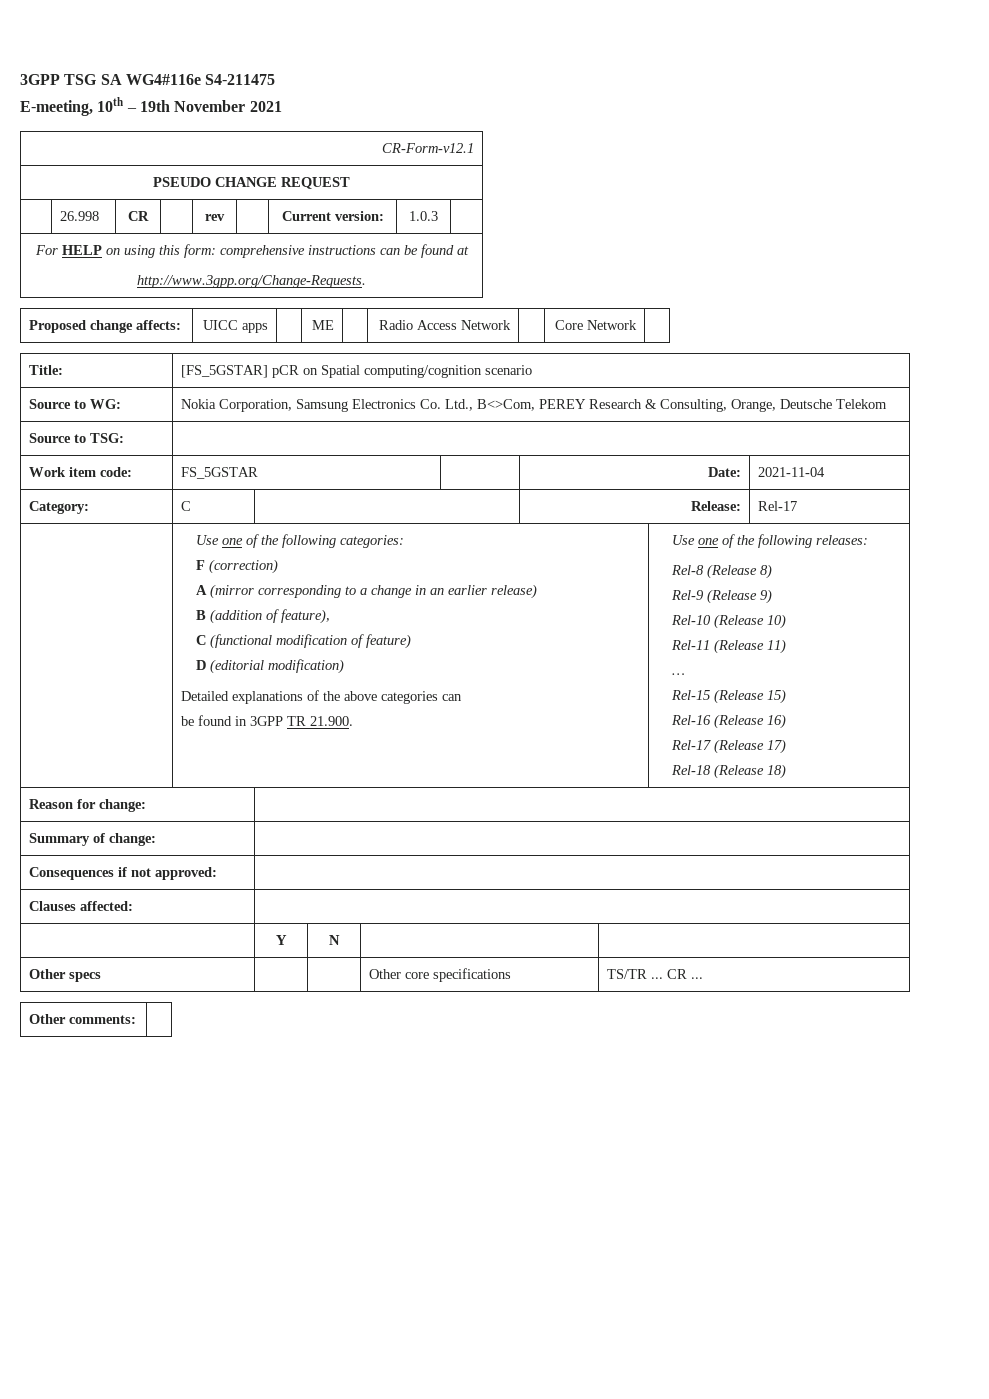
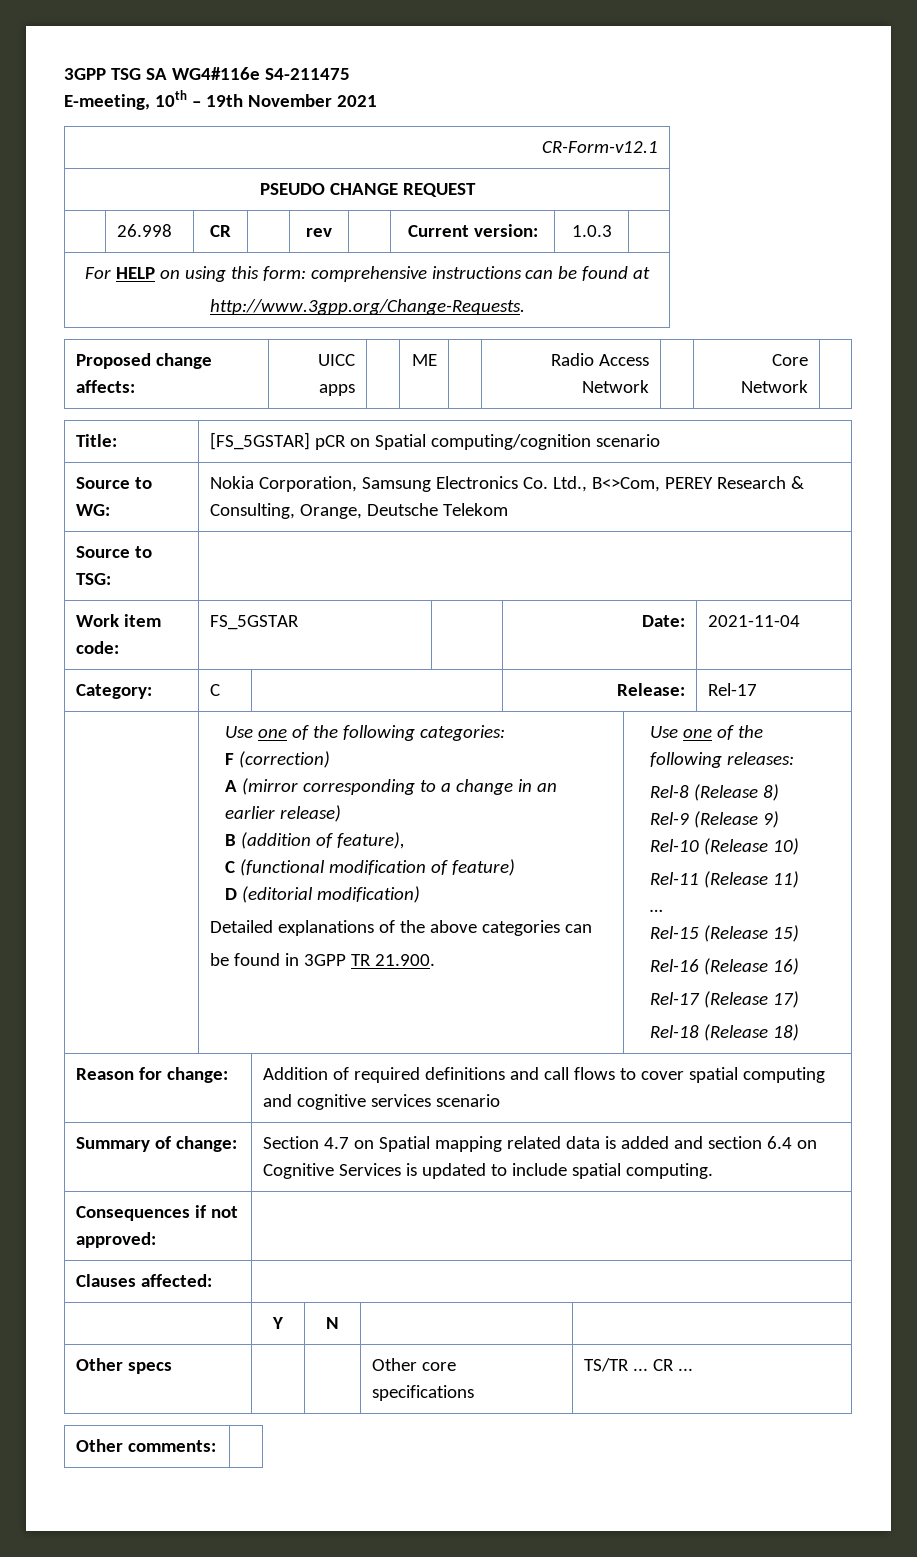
- Reason for change: |
- Summary of change: |
+ Reason for change: | Addition of required definitions and call flows to cover spatial computing and cognitive services scenario
+ Summary of change: | Section 4.7 on Spatial mapping related data is added and section 6.4 on Cognitive Services is updated to include spatial computing.

